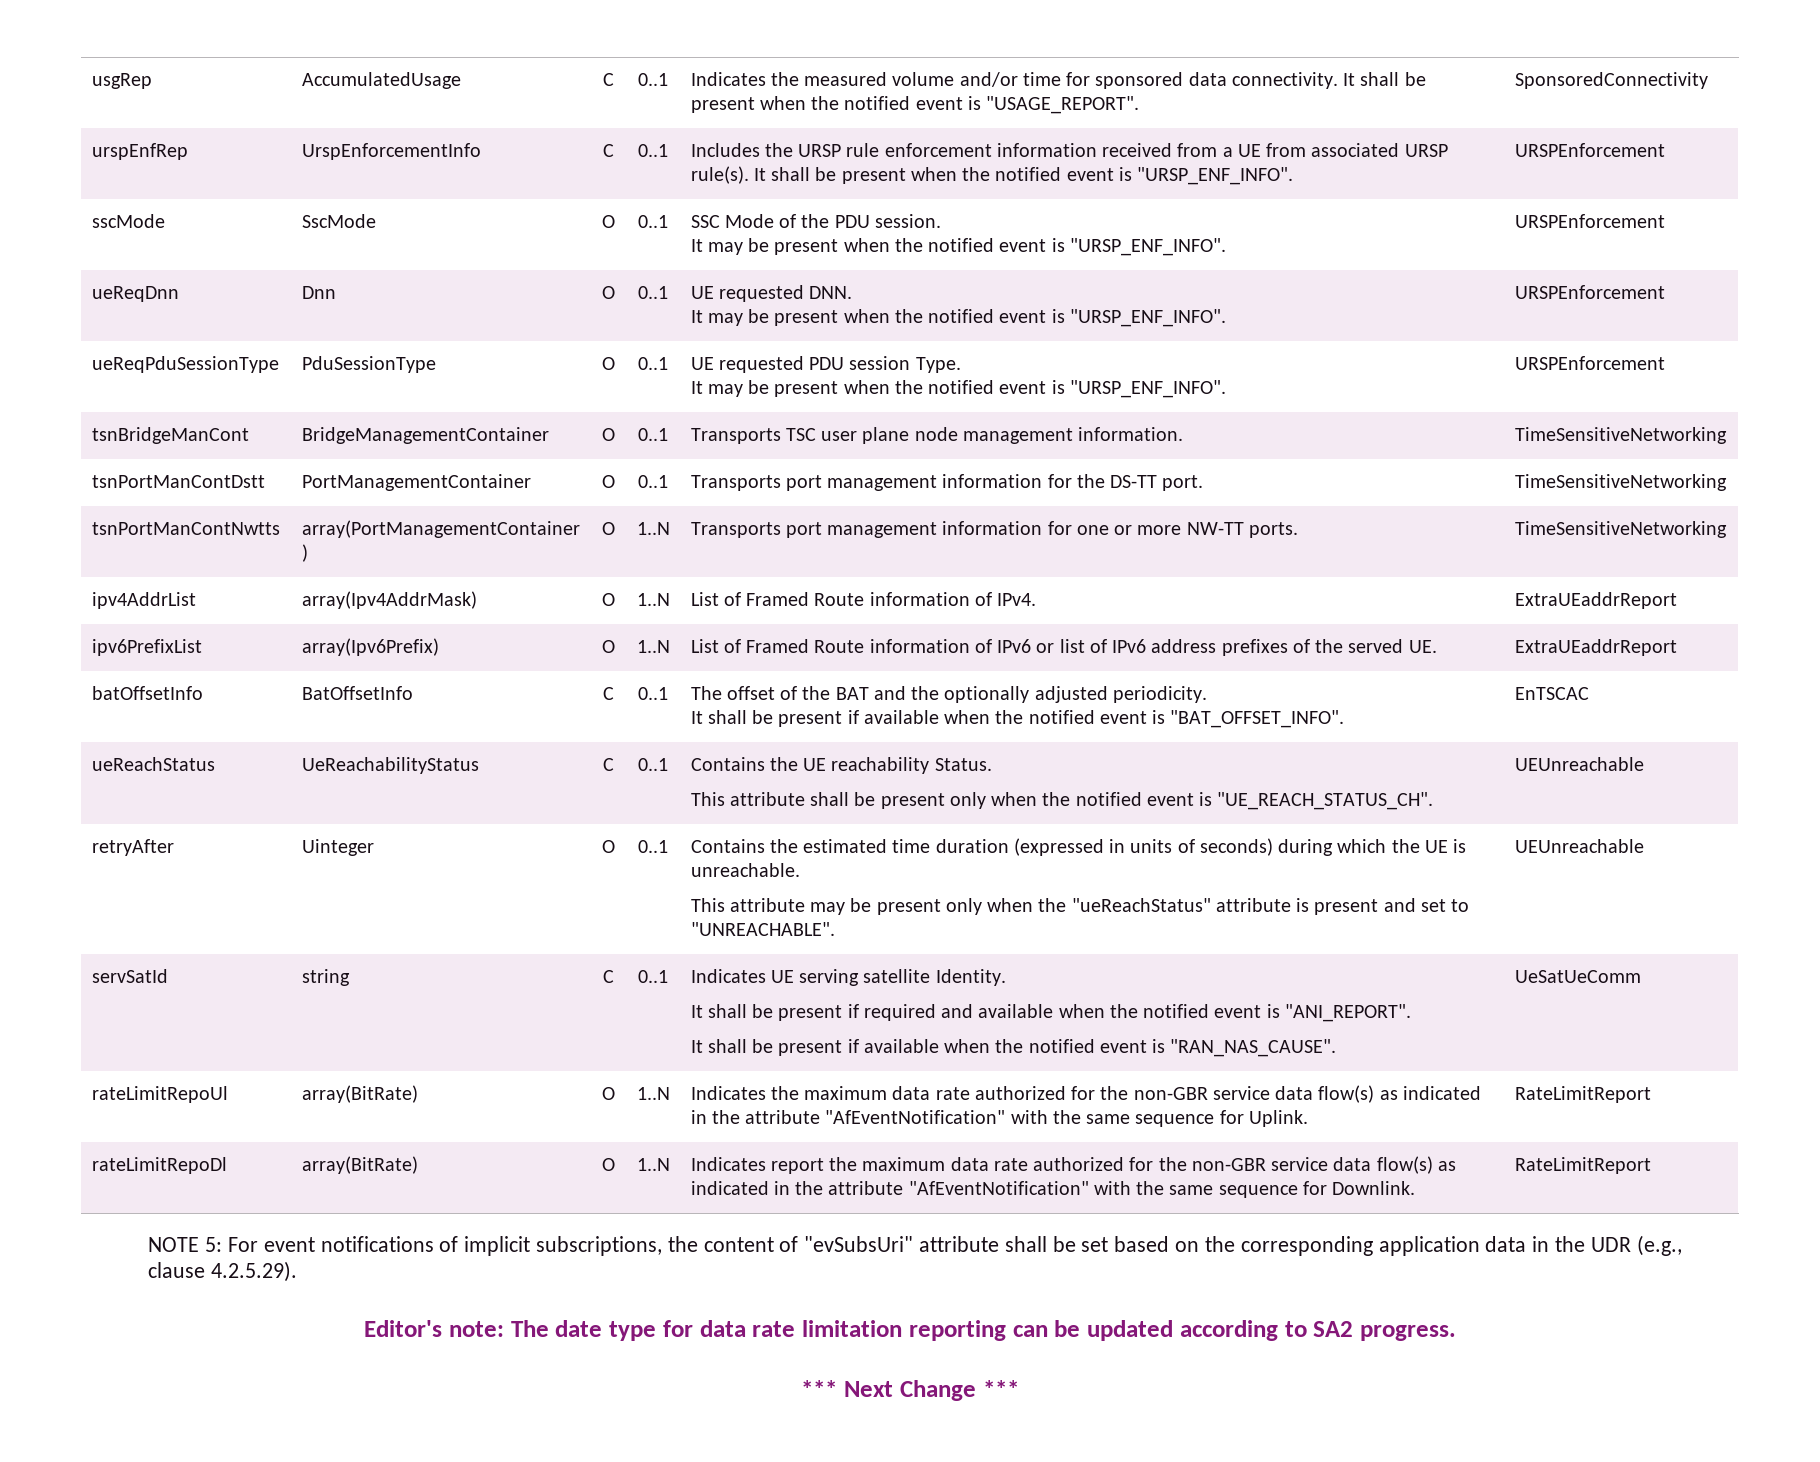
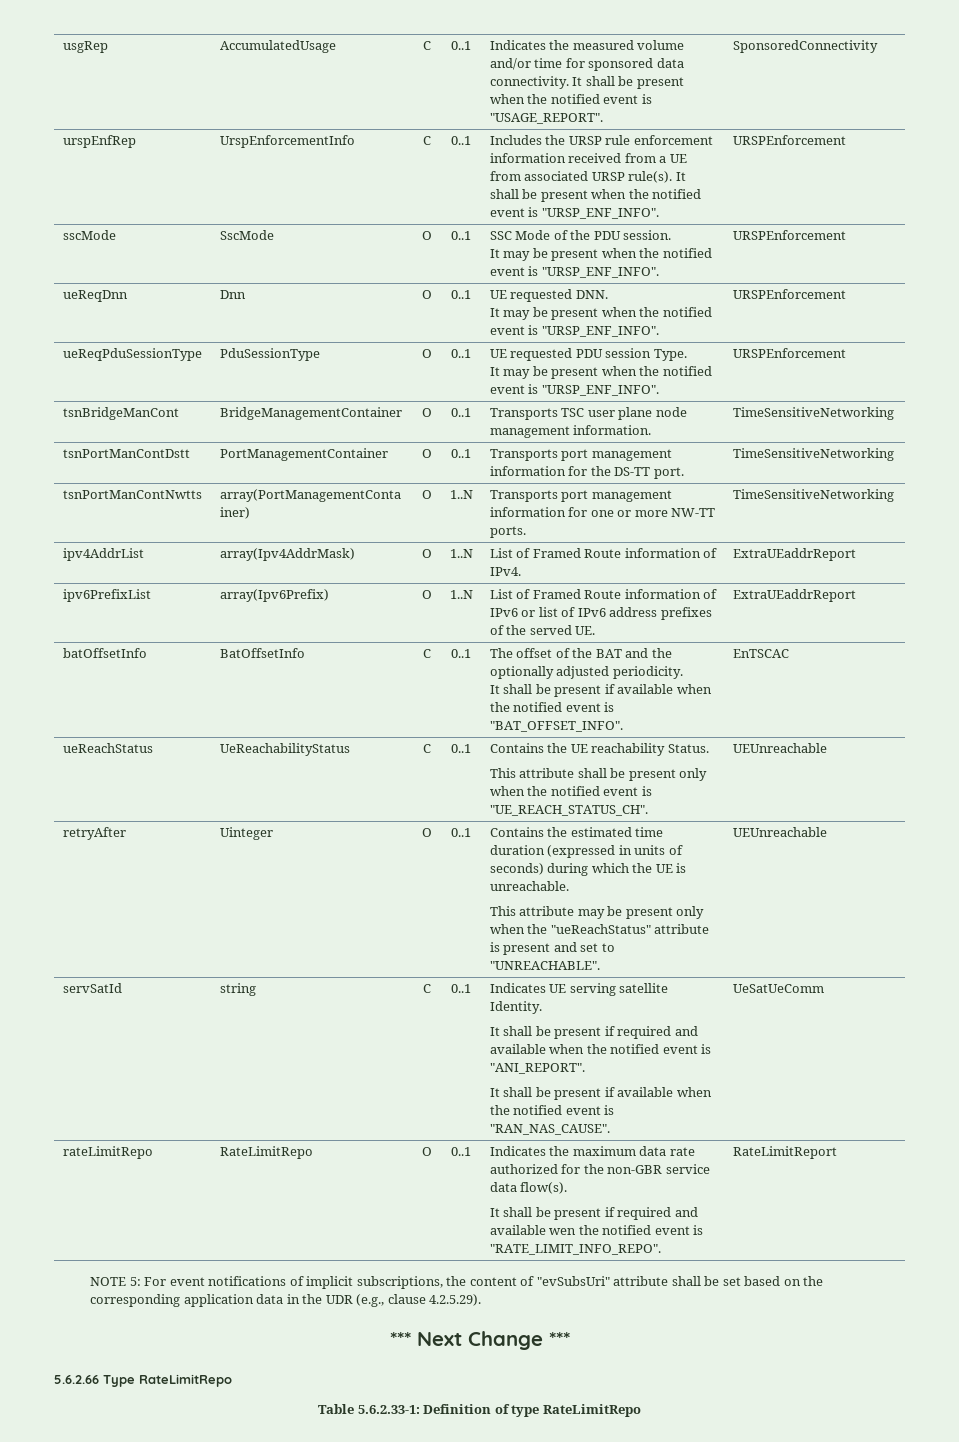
- rateLimitRepoUl | array(BitRate) | O | 1..N | Indicates the maximum data rate authorized for the non-GBR service data flow(s) as indicated in the attribute "AfEventNotification" with the same sequence for Uplink. | RateLimitReport
- rateLimitRepoDl | array(BitRate) | O | 1..N | Indicates report the maximum data rate authorized for the non-GBR service data flow(s) as indicated in the attribute "AfEventNotification" with the same sequence for Downlink. | RateLimitReport
+ rateLimitRepo | RateLimitRepo | O | 0..1 | Indicates the maximum data rate authorized for the non-GBR service data flow(s).
+ It shall be present if required and available wen the notified event is "RATE_LIMIT_INFO_REPO". | RateLimitReport
- Editor's note: The date type for data rate limitation reporting can be updated according to SA2 progress.
  *** Next Change ***
+ 5.6.2.66 Type RateLimitRepo
+ Table 5.6.2.33-1: Definition of type RateLimitRepo

